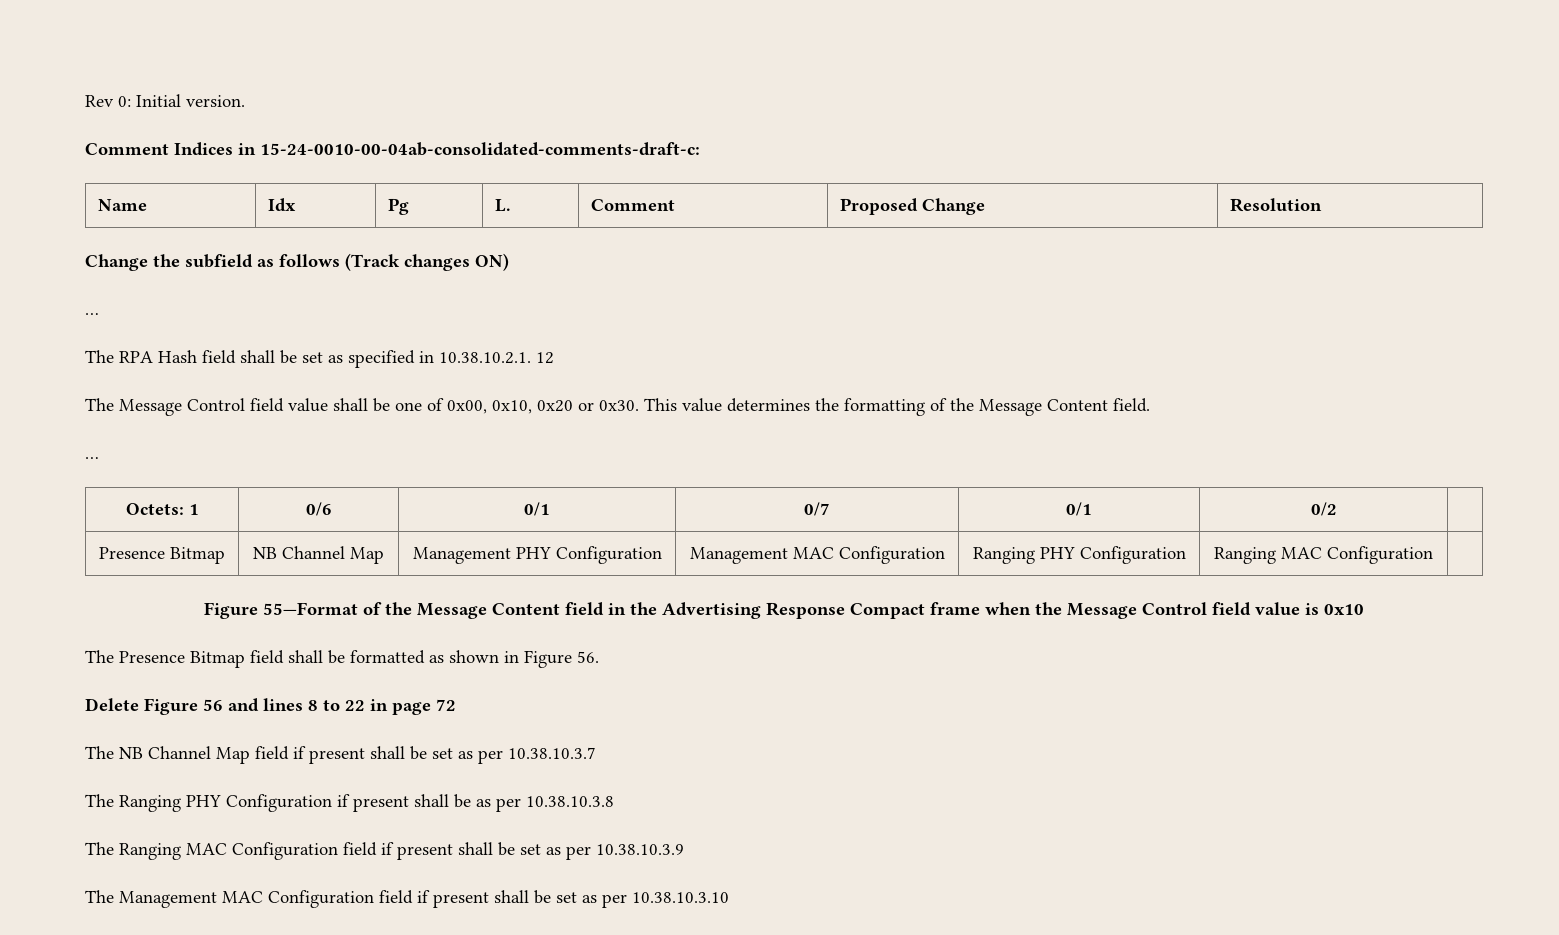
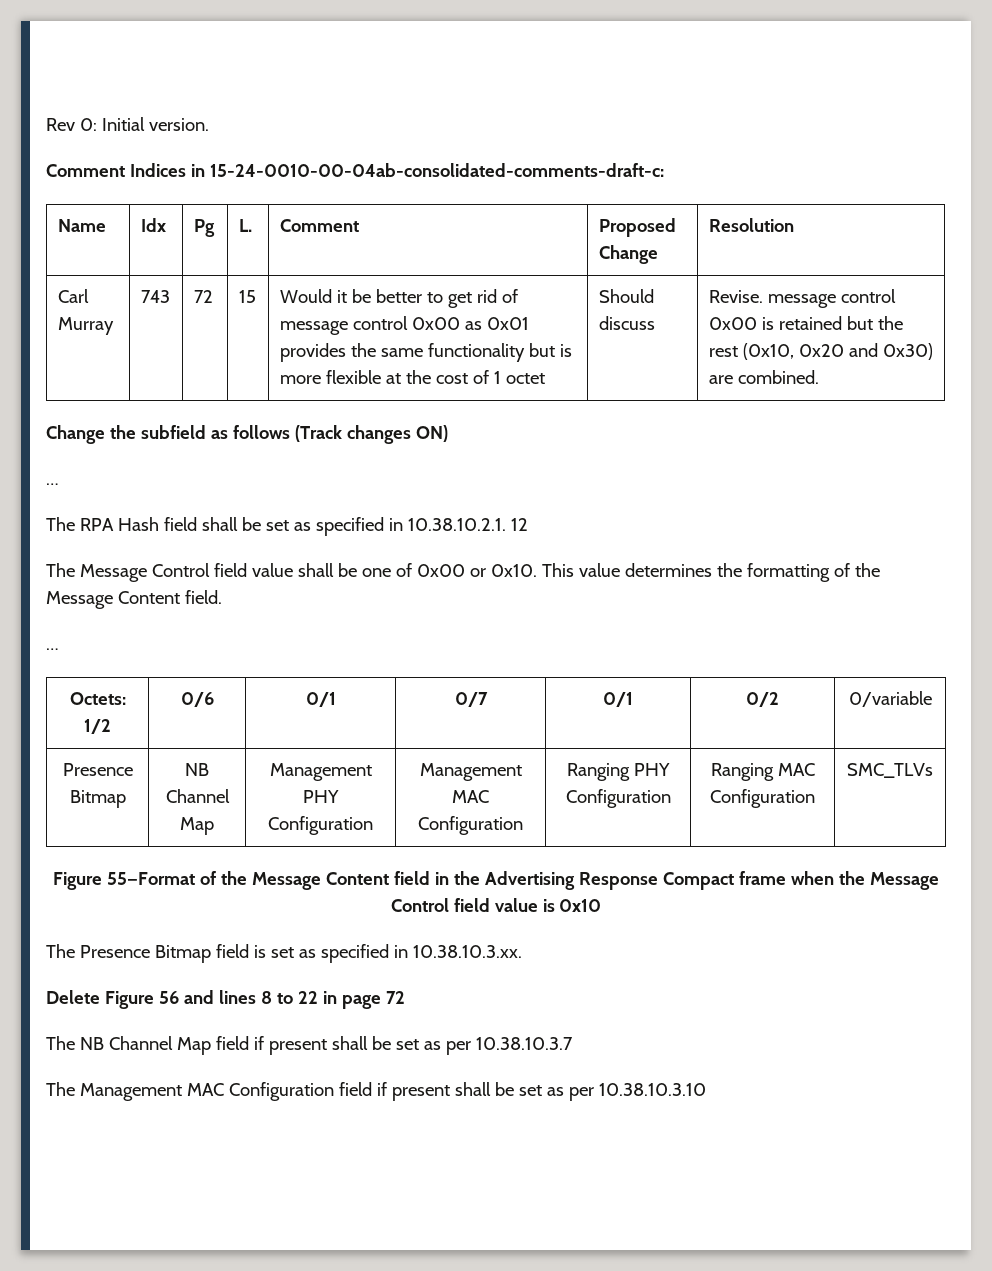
+ Carl Murray | 743 | 72 | 15 | Would it be better to get rid of message control 0x00 as 0x01 provides the same functionality but is more flexible at the cost of 1 octet | Should discuss | Revise. message control 0x00 is retained but the rest (0x10, 0x20 and 0x30) are combined.
- The Message Control field value shall be one of 0x00, 0x10, 0x20 or 0x30.
+ The Message Control field value shall be one of 0x00 or 0x10.
- Octets: 1 | 0/6 | 0/1 | 0/7 | 0/1 | 0/2 |
+ Octets: 1/2 | 0/6 | 0/1 | 0/7 | 0/1 | 0/2 | 0/variable
- Presence Bitmap | NB Channel Map | Management PHY Configuration | Management MAC Configuration | Ranging PHY Configuration | Ranging MAC Configuration |
+ Presence Bitmap | NB Channel Map | Management PHY Configuration | Management MAC Configuration | Ranging PHY Configuration | Ranging MAC Configuration | SMC_TLVs
- The Presence Bitmap field shall be formatted as shown in Figure 56.
+ The Presence Bitmap field is set as specified in 10.38.10.3.xx.
- The Ranging PHY Configuration if present shall be as per 10.38.10.3.8
- The Ranging MAC Configuration field if present shall be set as per 10.38.10.3.9

